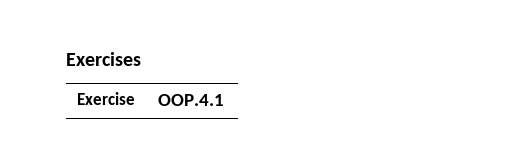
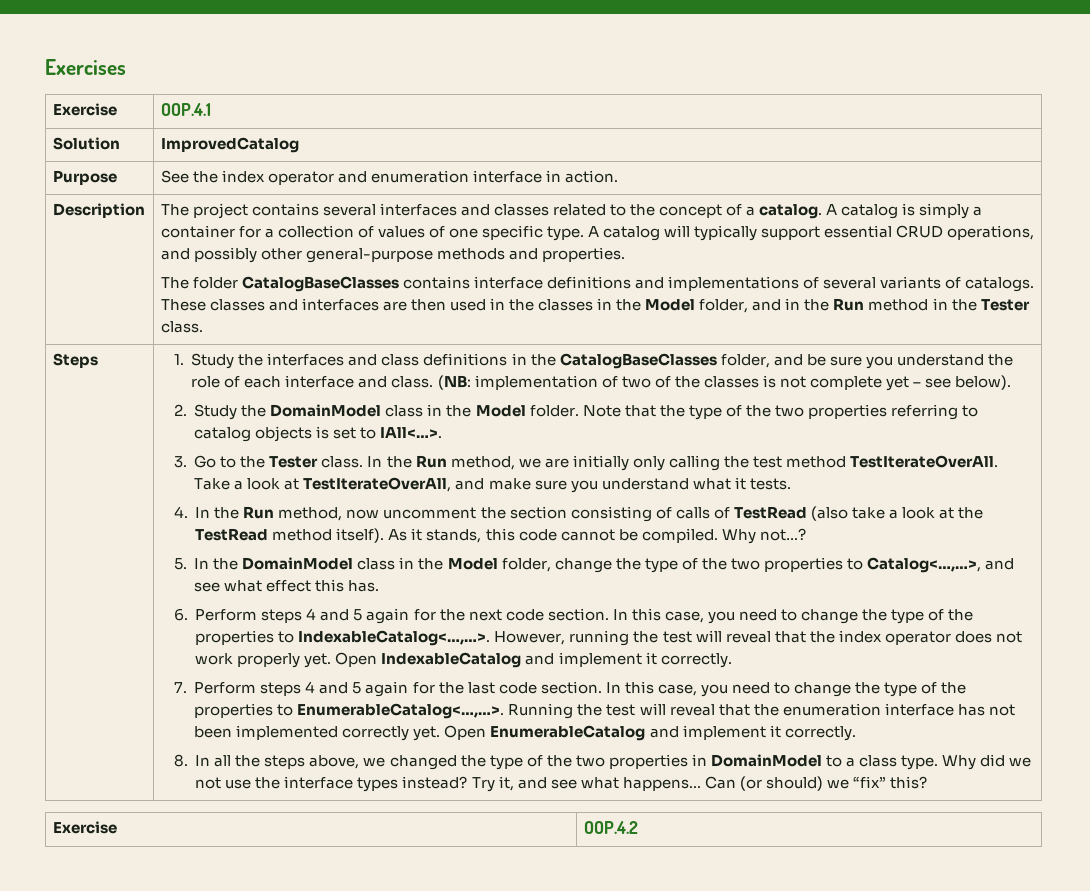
+ Solution | ImprovedCatalog
+ Purpose | See the index operator and enumeration interface in action.
+ Description | The project contains several interfaces and classes related to the concept of a catalog. A catalog is simply a container for a collection of values of one specific type. A catalog will typically support essential CRUD operations, and possibly other general-purpose methods and properties.
+ The folder CatalogBaseClasses contains interface definitions and implementations of several variants of catalogs. These classes and interfaces are then used in the classes in the Model folder, and in the Run method in the Tester class.
+ Steps | 1. Study the interfaces and class definitions in the CatalogBaseClasses folder, and be sure you understand the role of each interface and class. (NB: implementation of two of the classes is not complete yet – see below).
+ 2. Study the DomainModel class in the Model folder. Note that the type of the two properties referring to catalog objects is set to IAll<…>.
+ 3. Go to the Tester class. In the Run method, we are initially only calling the test method TestIterateOverAll. Take a look at TestIterateOverAll, and make sure you understand what it tests.
+ 4. In the Run method, now uncomment the section consisting of calls of TestRead (also take a look at the TestRead method itself). As it stands, this code cannot be compiled. Why not…?
+ 5. In the DomainModel class in the Model folder, change the type of the two properties to Catalog<…,…>, and see what effect this has.
+ 6. Perform steps 4 and 5 again for the next code section. In this case, you need to change the type of the properties to IndexableCatalog<…,…>. However, running the test will reveal that the index operator does not work properly yet. Open IndexableCatalog and implement it correctly.
+ 7. Perform steps 4 and 5 again for the last code section. In this case, you need to change the type of the properties to EnumerableCatalog<…,…>. Running the test will reveal that the enumeration interface has not been implemented correctly yet. Open EnumerableCatalog and implement it correctly.
+ 8. In all the steps above, we changed the type of the two properties in DomainModel to a class type. Why did we not use the interface types instead? Try it, and see what happens... Can (or should) we “fix” this?
+ Exercise | OOP.4.2

